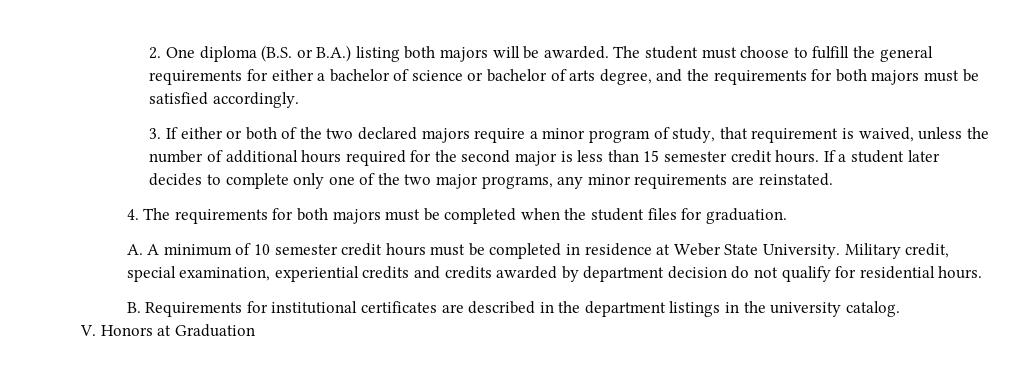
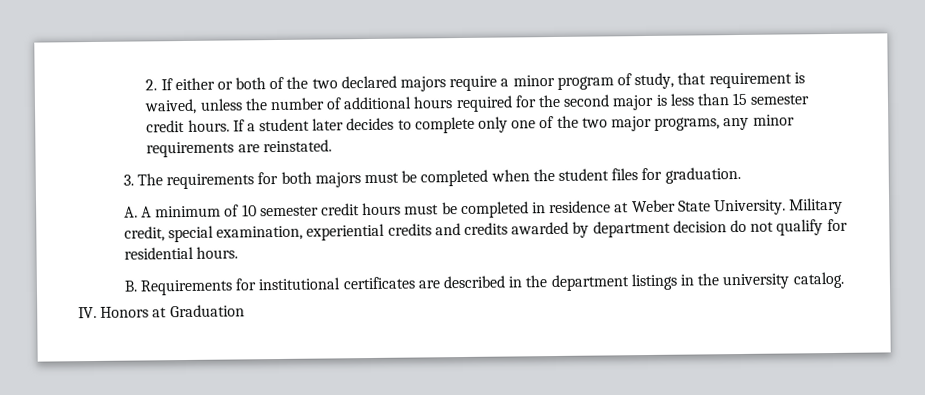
- 2. One diploma (B.S. or B.A.) listing both majors will be awarded. The student must choose to fulfill the general requirements for either a bachelor of science or bachelor of arts degree, and the requirements for both majors must be satisfied accordingly.
- 3. If either or both of the two declared majors require a minor program of study, that requirement is waived, unless the number of additional hours required for the second major is less than 15 semester credit hours.
+ 2. If either or both of the two declared majors require a minor program of study, that requirement is waived, unless the number of additional hours required for the second major is less than 15 semester credit hours.
- 4. The requirements for both majors must be completed when the student files for graduation.
+ 3. The requirements for both majors must be completed when the student files for graduation.
- V. Honors at Graduation
+ IV. Honors at Graduation

